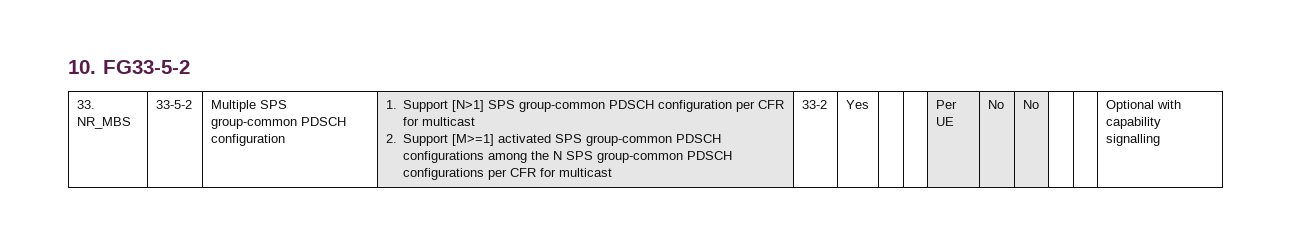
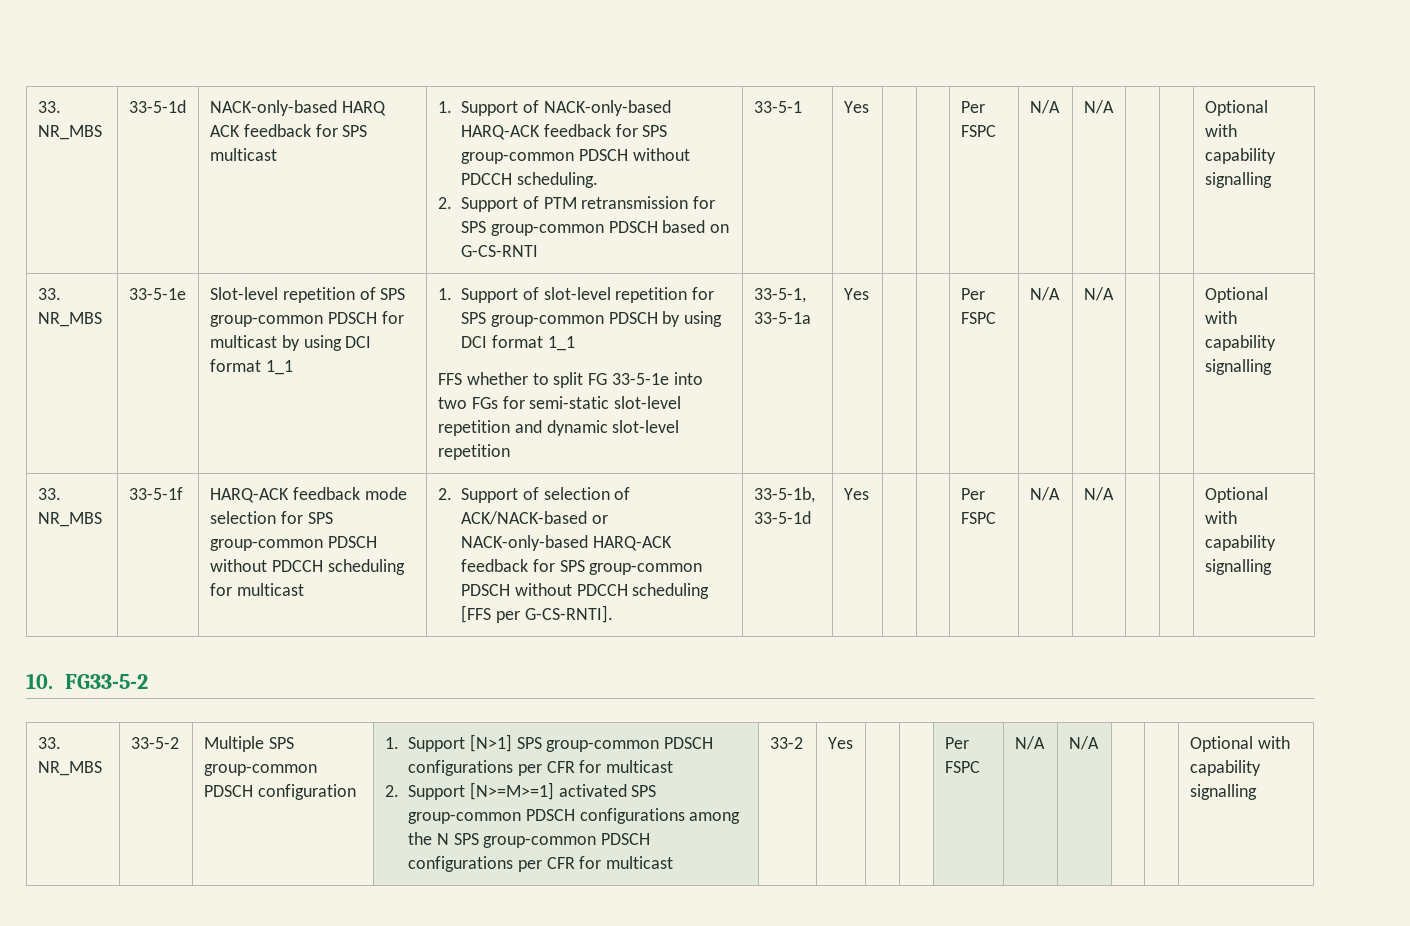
+ 33. NR_MBS | 33-5-1d | NACK-only-based HARQ ACK feedback for SPS multicast | 1. Support of NACK-only-based HARQ-ACK feedback for SPS group-common PDSCH without PDCCH scheduling.
+ 2. Support of PTM retransmission for SPS group-common PDSCH based on G-CS-RNTI | 33-5-1 | Yes | | | Per FSPC | N/A | N/A | | | Optional with capability signalling
+ 33. NR_MBS | 33-5-1e | Slot-level repetition of SPS group-common PDSCH for multicast by using DCI format 1_1 | 1. Support of slot-level repetition for SPS group-common PDSCH by using DCI format 1_1
+ FFS whether to split FG 33-5-1e into two FGs for semi-static slot-level repetition and dynamic slot-level repetition | 33-5-1, 33-5-1a | Yes | | | Per FSPC | N/A | N/A | | | Optional with capability signalling
+ 33. NR_MBS | 33-5-1f | HARQ-ACK feedback mode selection for SPS group-common PDSCH without PDCCH scheduling for multicast | 2. Support of selection of ACK/NACK-based or NACK-only-based HARQ-ACK feedback for SPS group-common PDSCH without PDCCH scheduling [FFS per G-CS-RNTI]. | 33-5-1b, 33-5-1d | Yes | | | Per FSPC | N/A | N/A | | | Optional with capability signalling
- 1. Support [N>1] SPS group-common PDSCH configuration per CFR for multicast
+ 1. Support [N>1] SPS group-common PDSCH configurations per CFR for multicast
- 2. Support [M>=1] activated SPS group-common PDSCH configurations among the N SPS group-common PDSCH configurations per CFR for multicast
+ 2. Support [N>=M>=1] activated SPS group-common PDSCH configurations among the N SPS group-common PDSCH configurations per CFR for multicast
- 33-2 | Yes | | | Per UE | No | No
+ 33-2 | Yes | | | Per FSPC | N/A | N/A

